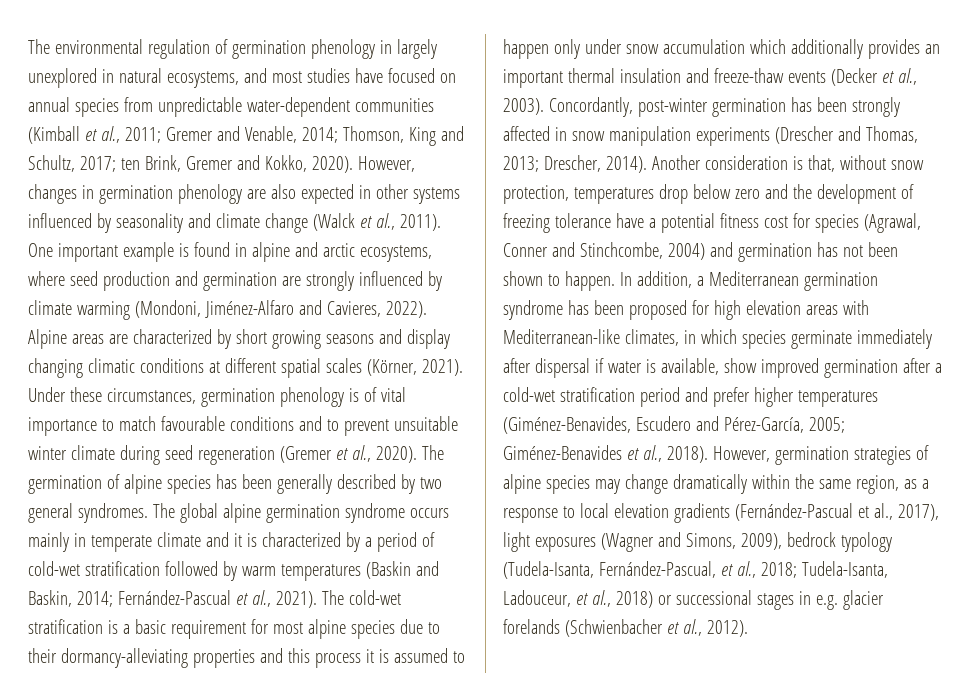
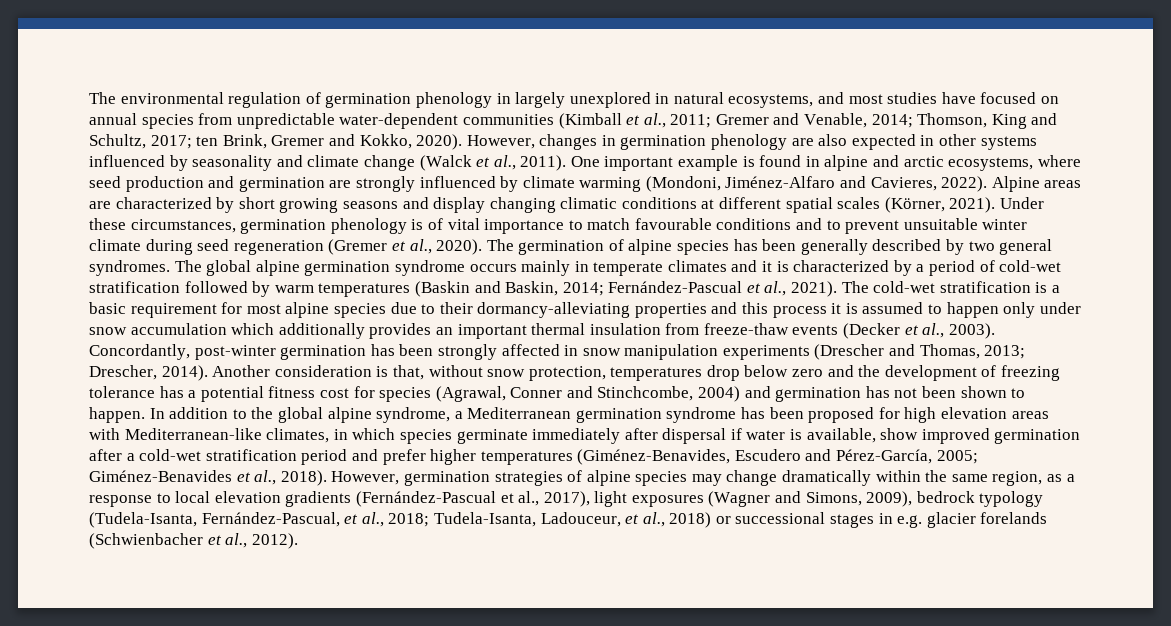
- The global alpine germination syndrome occurs mainly in temperate climate and it is characterized by a period of cold-wet stratification followed by warm temperatures (Baskin and Baskin, 2014; Fernández-Pascual et al., 2021).
+ The global alpine germination syndrome occurs mainly in temperate climates and it is characterized by a period of cold-wet stratification followed by warm temperatures (Baskin and Baskin, 2014; Fernández-Pascual et al., 2021).
- The cold-wet stratification is a basic requirement for most alpine species due to their dormancy-alleviating properties and this process it is assumed to happen only under snow accumulation which additionally provides an important thermal insulation and freeze-thaw events (Decker et al., 2003).
+ The cold-wet stratification is a basic requirement for most alpine species due to their dormancy-alleviating properties and this process it is assumed to happen only under snow accumulation which additionally provides an important thermal insulation from freeze-thaw events (Decker et al., 2003).
- Another consideration is that, without snow protection, temperatures drop below zero and the development of freezing tolerance have a potential fitness cost for species (Agrawal, Conner and Stinchcombe, 2004) and germination has not been shown to happen.
+ Another consideration is that, without snow protection, temperatures drop below zero and the development of freezing tolerance has a potential fitness cost for species (Agrawal, Conner and Stinchcombe, 2004) and germination has not been shown to happen.
- In addition, a Mediterranean germination syndrome has been proposed for high elevation areas with Mediterranean-like climates, in which species germinate immediately after dispersal if water is available, show improved germination after a cold-wet stratification period and prefer higher temperatures (Giménez-Benavides, Escudero and Pérez-García, 2005; Giménez-Benavides et al., 2018).
+ In addition to the global alpine syndrome, a Mediterranean germination syndrome has been proposed for high elevation areas with Mediterranean-like climates, in which species germinate immediately after dispersal if water is available, show improved germination after a cold-wet stratification period and prefer higher temperatures (Giménez-Benavides, Escudero and Pérez-García, 2005; Giménez-Benavides et al., 2018).

